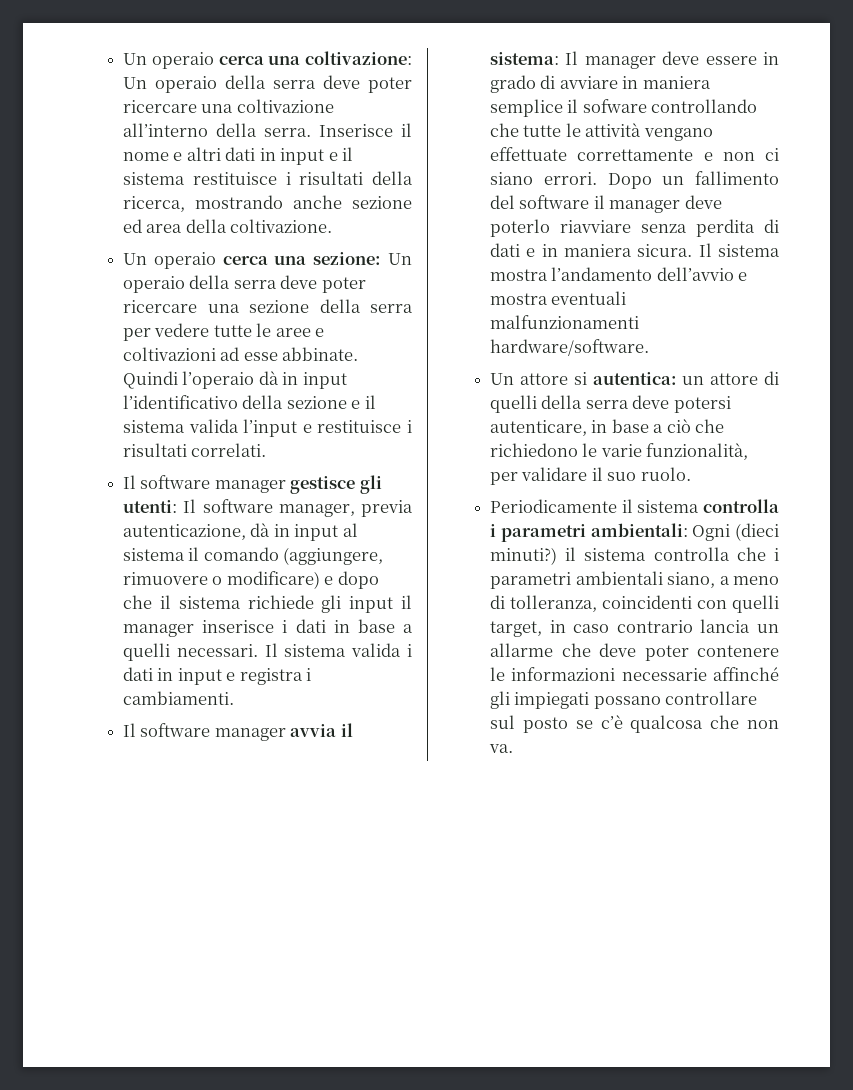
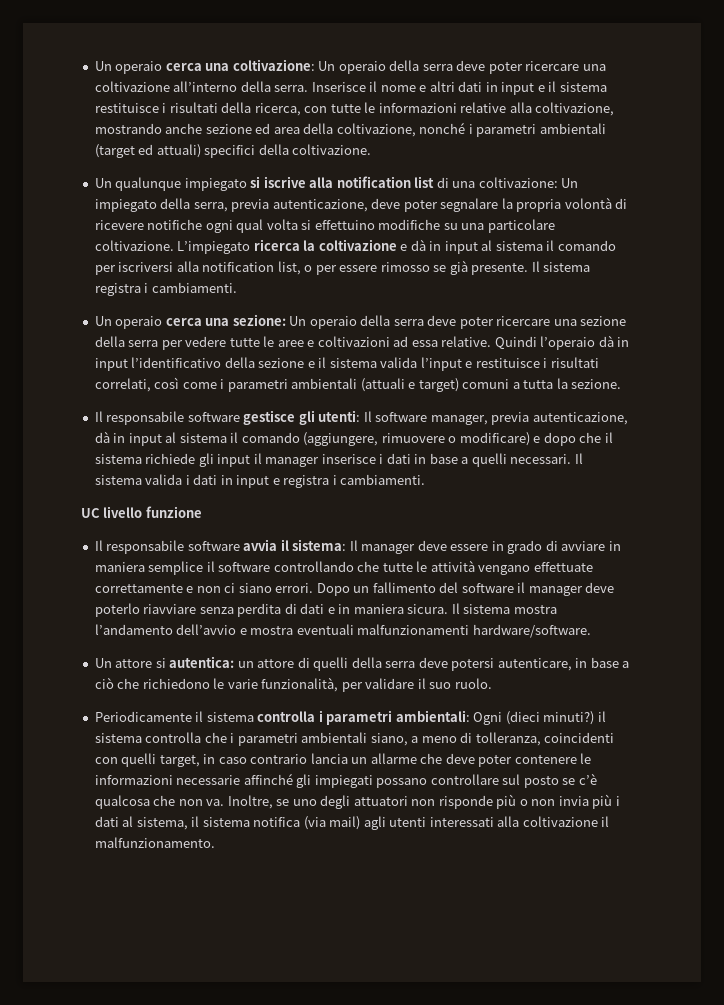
- Inserisce il nome e altri dati in input e il sistema restituisce i risultati della ricerca, mostrando anche sezione ed area della coltivazione.
+ Inserisce il nome e altri dati in input e il sistema restituisce i risultati della ricerca, con tutte le informazioni relative alla coltivazione, mostrando anche sezione ed area della coltivazione, nonché i parametri ambientali (target ed attuali) specifici della coltivazione.
+ Un qualunque impiegato si iscrive alla notification list di una coltivazione: Un impiegato della serra, previa autenticazione, deve poter segnalare la propria volontà di ricevere notifiche ogni qual volta si effettuino modifiche su una particolare coltivazione. L’impiegato ricerca la coltivazione e dà in input al sistema il comando per iscriversi alla notification list, o per essere rimosso se già presente. Il sistema registra i cambiamenti.
- Un operaio cerca una sezione: Un operaio della serra deve poter ricercare una sezione della serra per vedere tutte le aree e coltivazioni ad esse abbinate.
+ Un operaio cerca una sezione: Un operaio della serra deve poter ricercare una sezione della serra per vedere tutte le aree e coltivazioni ad essa relative.
- Quindi l’operaio dà in input l’identificativo della sezione e il sistema valida l’input e restituisce i risultati correlati.
- Il software manager gestisce gli utenti: Il software manager, previa autenticazione, dà in input al sistema il comando (aggiungere, rimuovere o modificare) e dopo che il sistema richiede gli input il manager inserisce i dati in base a quelli necessari.
+ Quindi l’operaio dà in input l’identificativo della sezione e il sistema valida l’input e restituisce i risultati correlati, così come i parametri ambientali (attuali e target) comuni a tutta la sezione.
+ Il responsabile software gestisce gli utenti: Il software manager, previa autenticazione, dà in input al sistema il comando (aggiungere, rimuovere o modificare) e dopo che il sistema richiede gli input il manager inserisce i dati in base a quelli necessari.
- Il software manager avvia il sistema: Il manager deve essere in grado di avviare in maniera semplice il sofware controllando che tutte le attività vengano effettuate correttamente e non ci siano errori.
+ UC livello funzione
+ Il responsabile software avvia il sistema: Il manager deve essere in grado di avviare in maniera semplice il software controllando che tutte le attività vengano effettuate correttamente e non ci siano errori.
+ Inoltre, se uno degli attuatori non risponde più o non invia più i dati al sistema, il sistema notifica (via mail) agli utenti interessati alla coltivazione il malfunzionamento.

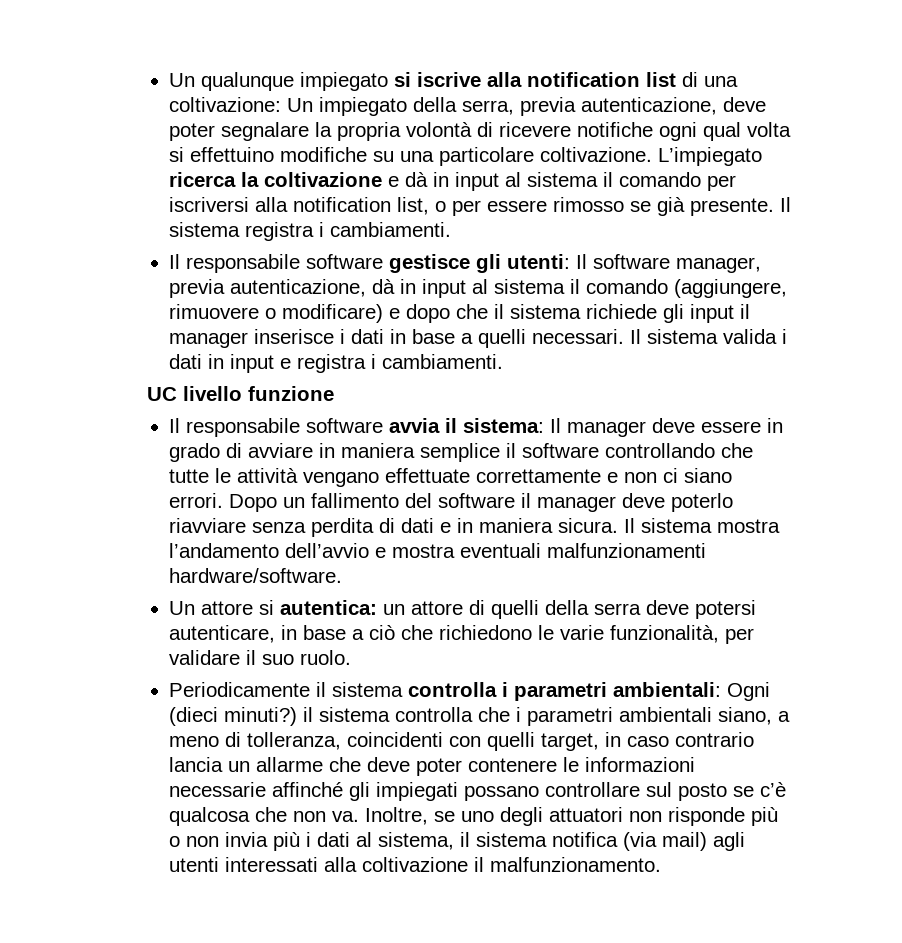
- Un operaio cerca una coltivazione: Un operaio della serra deve poter ricercare una coltivazione all’interno della serra. Inserisce il nome e altri dati in input e il sistema restituisce i risultati della ricerca, con tutte le informazioni relative alla coltivazione, mostrando anche sezione ed area della coltivazione, nonché i parametri ambientali (target ed attuali) specifici della coltivazione.
- Un operaio cerca una sezione: Un operaio della serra deve poter ricercare una sezione della serra per vedere tutte le aree e coltivazioni ad essa relative. Quindi l’operaio dà in input l’identificativo della sezione e il sistema valida l’input e restituisce i risultati correlati, così come i parametri ambientali (attuali e target) comuni a tutta la sezione.

